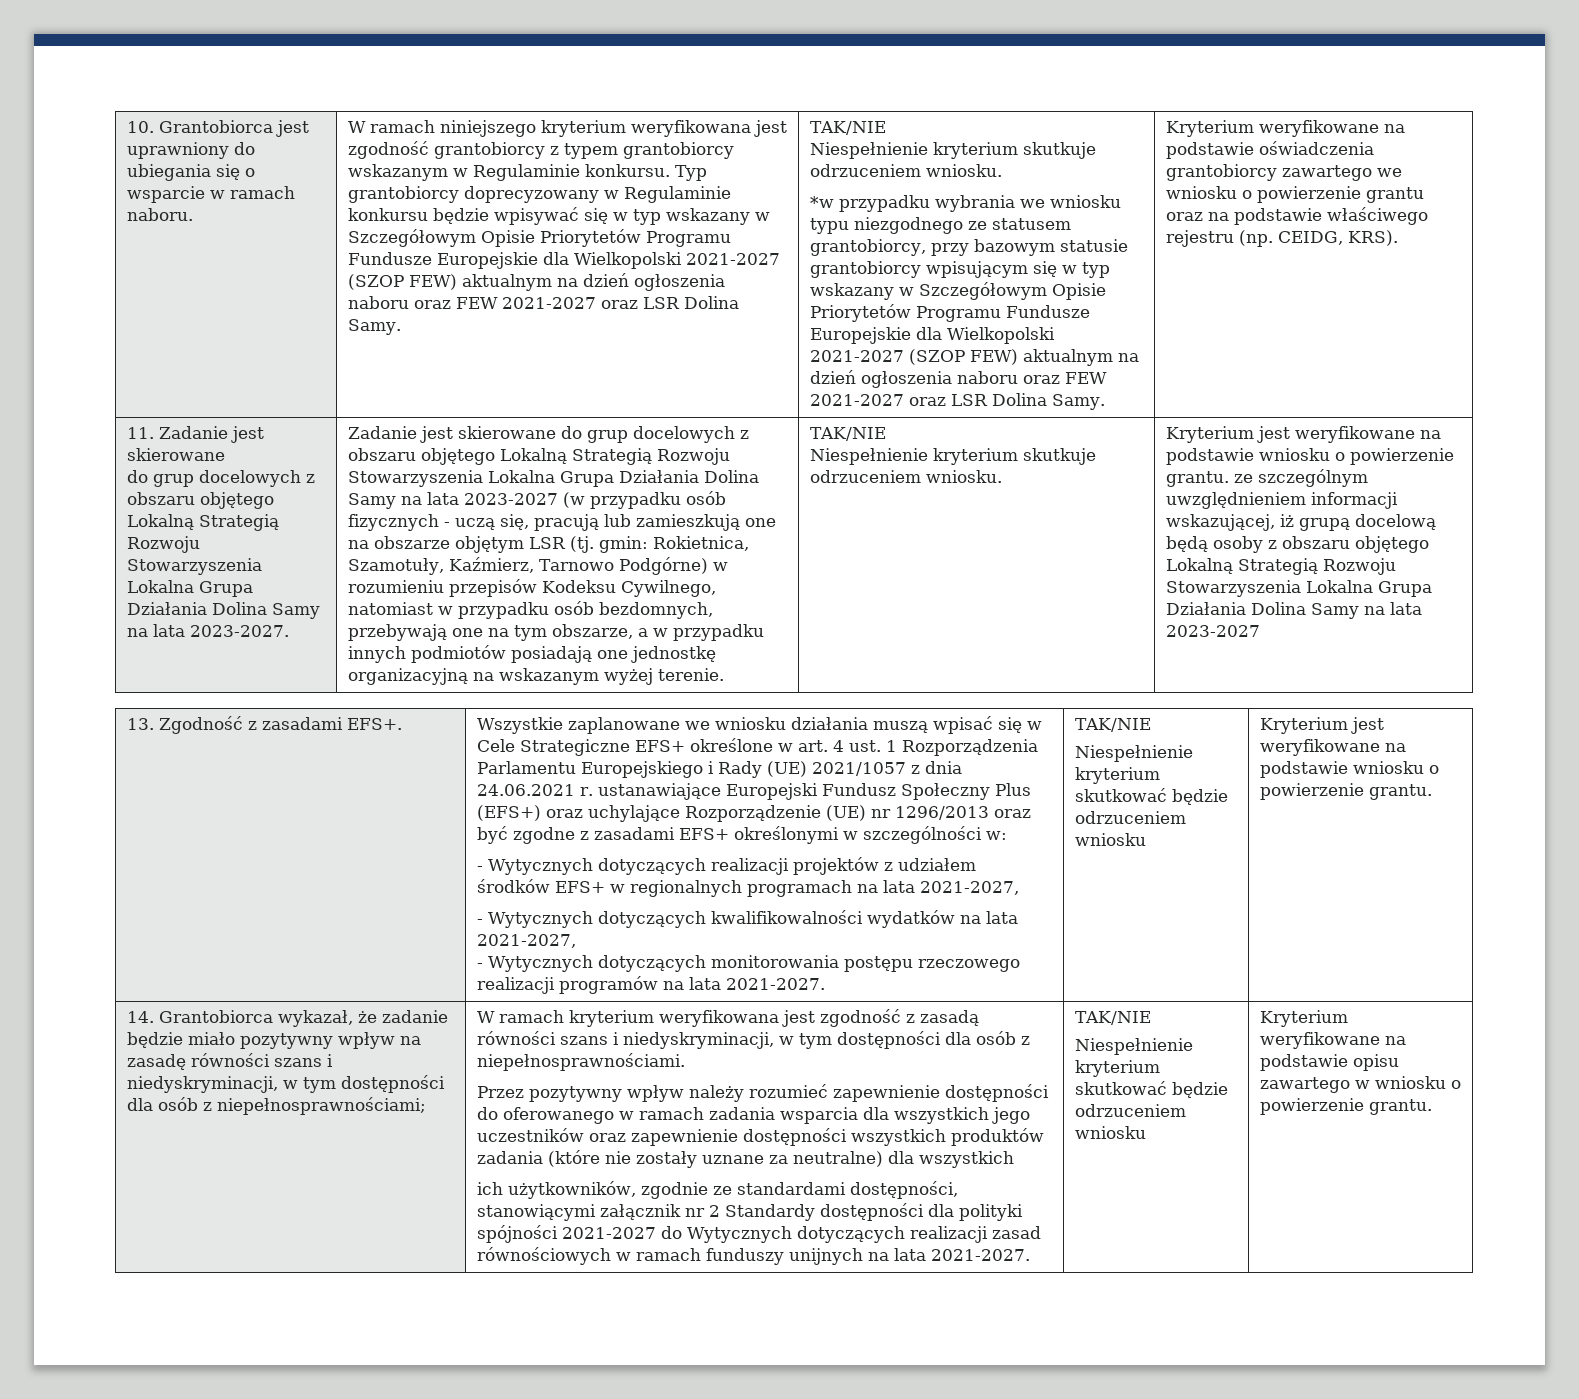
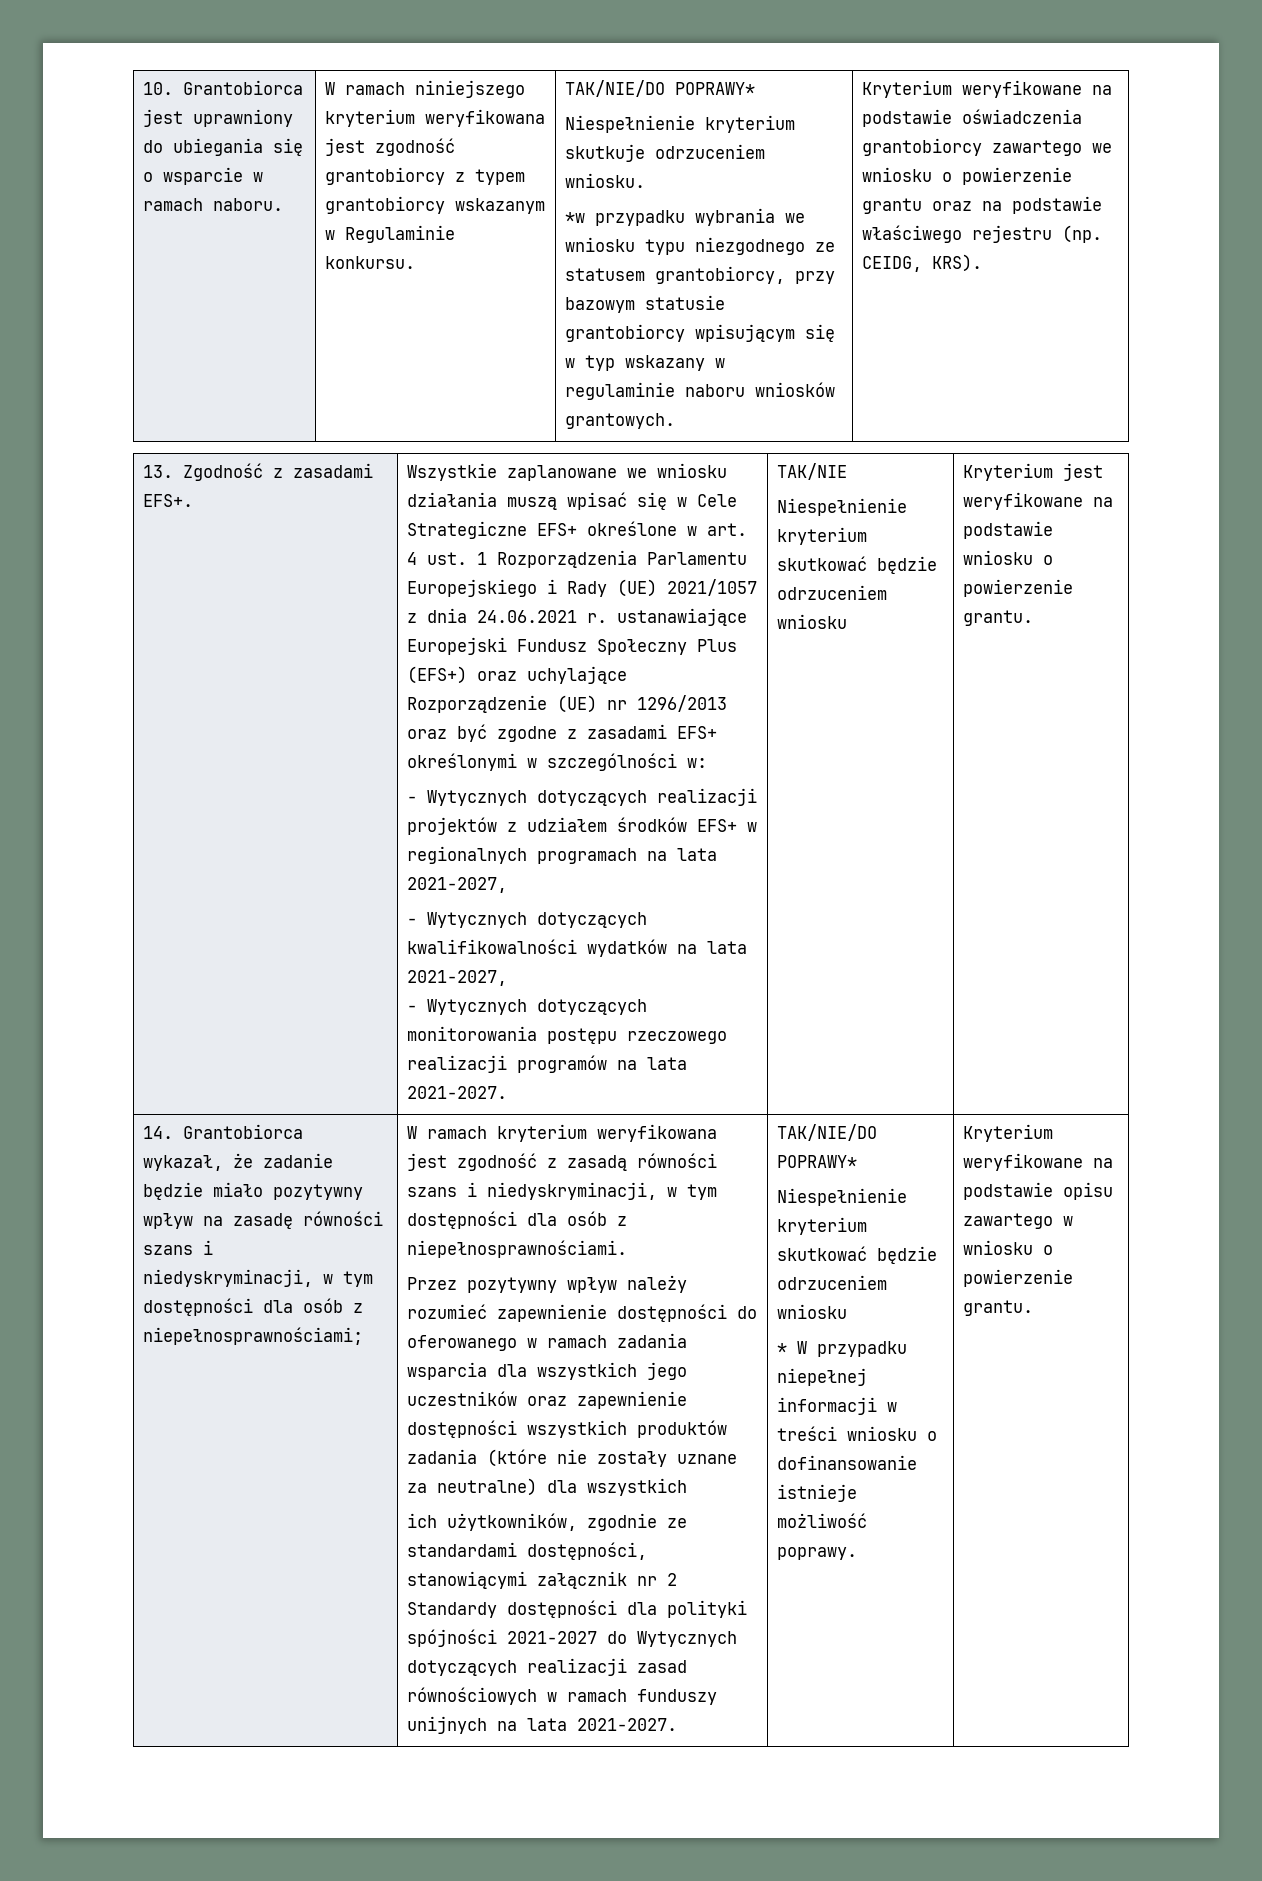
- W ramach niniejszego kryterium weryfikowana jest zgodność grantobiorcy z typem grantobiorcy wskazanym w Regulaminie konkursu. Typ grantobiorcy doprecyzowany w Regulaminie konkursu będzie wpisywać się w typ wskazany w Szczegółowym Opisie Priorytetów Programu Fundusze Europejskie dla Wielkopolski 2021-2027 (SZOP FEW) aktualnym na dzień ogłoszenia naboru oraz FEW 2021-2027 oraz LSR Dolina Samy. | TAK/NIE
+ W ramach niniejszego kryterium weryfikowana jest zgodność grantobiorcy z typem grantobiorcy wskazanym w Regulaminie konkursu. | TAK/NIE/DO POPRAWY*
- *w przypadku wybrania we wniosku typu niezgodnego ze statusem grantobiorcy, przy bazowym statusie grantobiorcy wpisującym się w typ wskazany w Szczegółowym Opisie Priorytetów Programu Fundusze Europejskie dla Wielkopolski 2021-2027 (SZOP FEW) aktualnym na dzień ogłoszenia naboru oraz FEW 2021-2027 oraz LSR Dolina Samy.
+ *w przypadku wybrania we wniosku typu niezgodnego ze statusem grantobiorcy, przy bazowym statusie grantobiorcy wpisującym się w typ wskazany w regulaminie naboru wniosków grantowych.
- 11. Zadanie jest skierowane
- do grup docelowych z obszaru objętego Lokalną Strategią Rozwoju Stowarzyszenia Lokalna Grupa Działania Dolina Samy na lata 2023-2027. | Zadanie jest skierowane do grup docelowych z obszaru objętego Lokalną Strategią Rozwoju Stowarzyszenia Lokalna Grupa Działania Dolina Samy na lata 2023-2027 (w przypadku osób fizycznych - uczą się, pracują lub zamieszkują one na obszarze objętym LSR (tj. gmin: Rokietnica, Szamotuły, Kaźmierz, Tarnowo Podgórne) w rozumieniu przepisów Kodeksu Cywilnego, natomiast w przypadku osób bezdomnych, przebywają one na tym obszarze, a w przypadku innych podmiotów posiadają one jednostkę organizacyjną na wskazanym wyżej terenie. | TAK/NIE
- Niespełnienie kryterium skutkuje odrzuceniem wniosku. | Kryterium jest weryfikowane na podstawie wniosku o powierzenie grantu. ze szczególnym uwzględnieniem informacji wskazującej, iż grupą docelową będą osoby z obszaru objętego Lokalną Strategią Rozwoju Stowarzyszenia Lokalna Grupa Działania Dolina Samy na lata 2023-2027
- ich użytkowników, zgodnie ze standardami dostępności, stanowiącymi załącznik nr 2 Standardy dostępności dla polityki spójności 2021-2027 do Wytycznych dotyczących realizacji zasad równościowych w ramach funduszy unijnych na lata 2021-2027. | TAK/NIE
+ ich użytkowników, zgodnie ze standardami dostępności, stanowiącymi załącznik nr 2 Standardy dostępności dla polityki spójności 2021-2027 do Wytycznych dotyczących realizacji zasad równościowych w ramach funduszy unijnych na lata 2021-2027. | TAK/NIE/DO POPRAWY*
  Niespełnienie kryterium skutkować będzie odrzuceniem wniosku
+ * W przypadku niepełnej informacji w treści wniosku o dofinansowanie istnieje możliwość poprawy.

